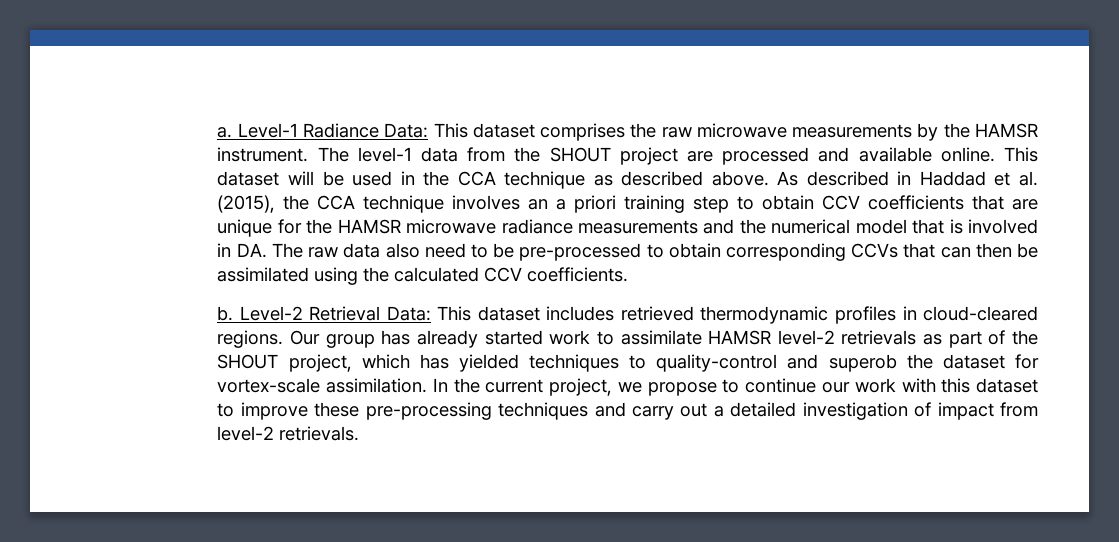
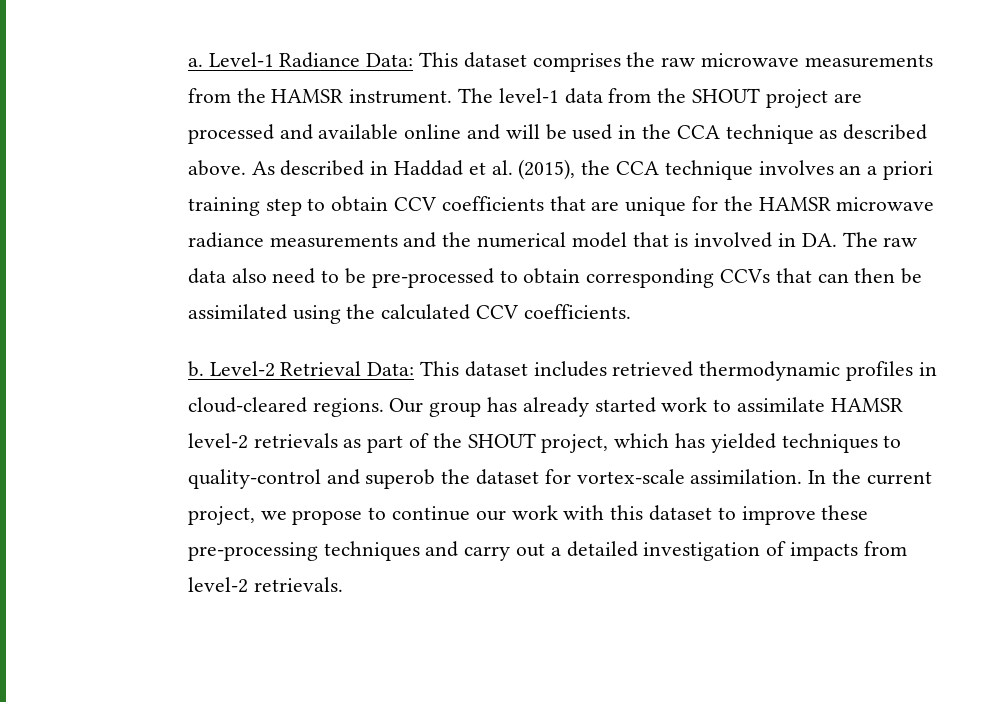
- Level-1 Radiance Data: This dataset comprises the raw microwave measurements by the HAMSR instrument.
+ Level-1 Radiance Data: This dataset comprises the raw microwave measurements from the HAMSR instrument.
- The level-1 data from the SHOUT project are processed and available online. This dataset will be used in the CCA technique as described above.
+ The level-1 data from the SHOUT project are processed and available online and will be used in the CCA technique as described above.
- In the current project, we propose to continue our work with this dataset to improve these pre-processing techniques and carry out a detailed investigation of impact from level-2 retrievals.
+ In the current project, we propose to continue our work with this dataset to improve these pre-processing techniques and carry out a detailed investigation of impacts from level-2 retrievals.

